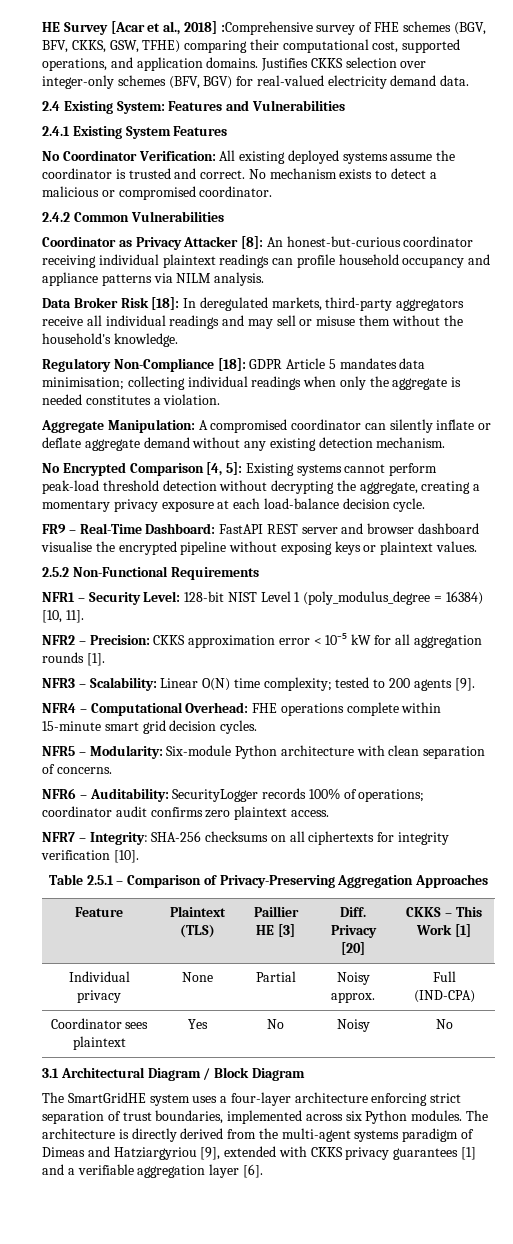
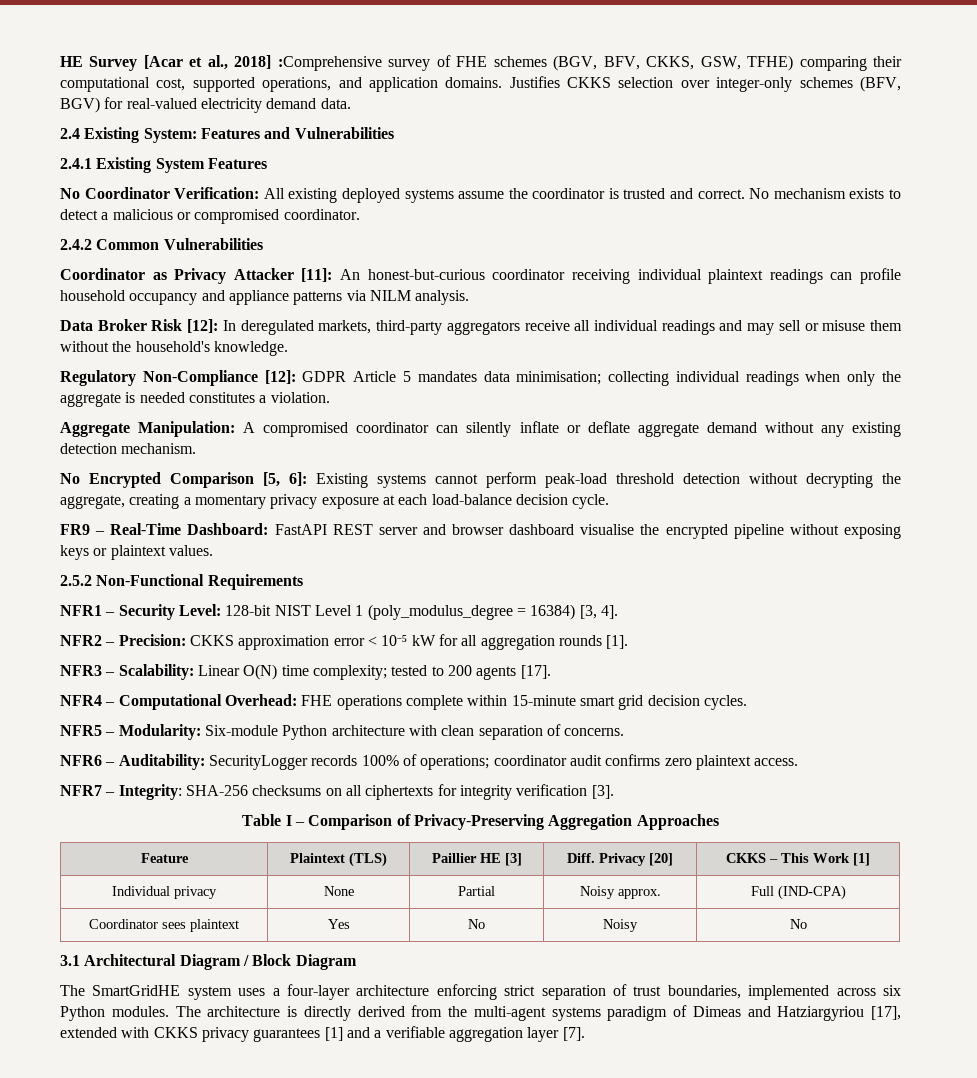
- Coordinator as Privacy Attacker [8]: An honest-but-curious coordinator receiving individual plaintext readings can profile household occupancy and appliance patterns via NILM analysis.
+ Coordinator as Privacy Attacker [11]: An honest-but-curious coordinator receiving individual plaintext readings can profile household occupancy and appliance patterns via NILM analysis.
- Data Broker Risk [18]: In deregulated markets, third-party aggregators receive all individual readings and may sell or misuse them without the household's knowledge.
+ Data Broker Risk [12]: In deregulated markets, third-party aggregators receive all individual readings and may sell or misuse them without the household's knowledge.
- Regulatory Non-Compliance [18]: GDPR Article 5 mandates data minimisation; collecting individual readings when only the aggregate is needed constitutes a violation.
+ Regulatory Non-Compliance [12]: GDPR Article 5 mandates data minimisation; collecting individual readings when only the aggregate is needed constitutes a violation.
- No Encrypted Comparison [4, 5]: Existing systems cannot perform peak-load threshold detection without decrypting the aggregate, creating a momentary privacy exposure at each load-balance decision cycle.
+ No Encrypted Comparison [5, 6]: Existing systems cannot perform peak-load threshold detection without decrypting the aggregate, creating a momentary privacy exposure at each load-balance decision cycle.
- NFR1 – Security Level: 128-bit NIST Level 1 (poly_modulus_degree = 16384) [10, 11].
+ NFR1 – Security Level: 128-bit NIST Level 1 (poly_modulus_degree = 16384) [3, 4].
- NFR3 – Scalability: Linear O(N) time complexity; tested to 200 agents [9].
+ NFR3 – Scalability: Linear O(N) time complexity; tested to 200 agents [17].
- NFR7 – Integrity: SHA-256 checksums on all ciphertexts for integrity verification [10].
+ NFR7 – Integrity: SHA-256 checksums on all ciphertexts for integrity verification [3].
- Table 2.5.1 – Comparison of Privacy-Preserving Aggregation Approaches
+ Table I – Comparison of Privacy-Preserving Aggregation Approaches
- The architecture is directly derived from the multi-agent systems paradigm of Dimeas and Hatziargyriou [9], extended with CKKS privacy guarantees [1] and a verifiable aggregation layer [6].
+ The architecture is directly derived from the multi-agent systems paradigm of Dimeas and Hatziargyriou [17], extended with CKKS privacy guarantees [1] and a verifiable aggregation layer [7].

